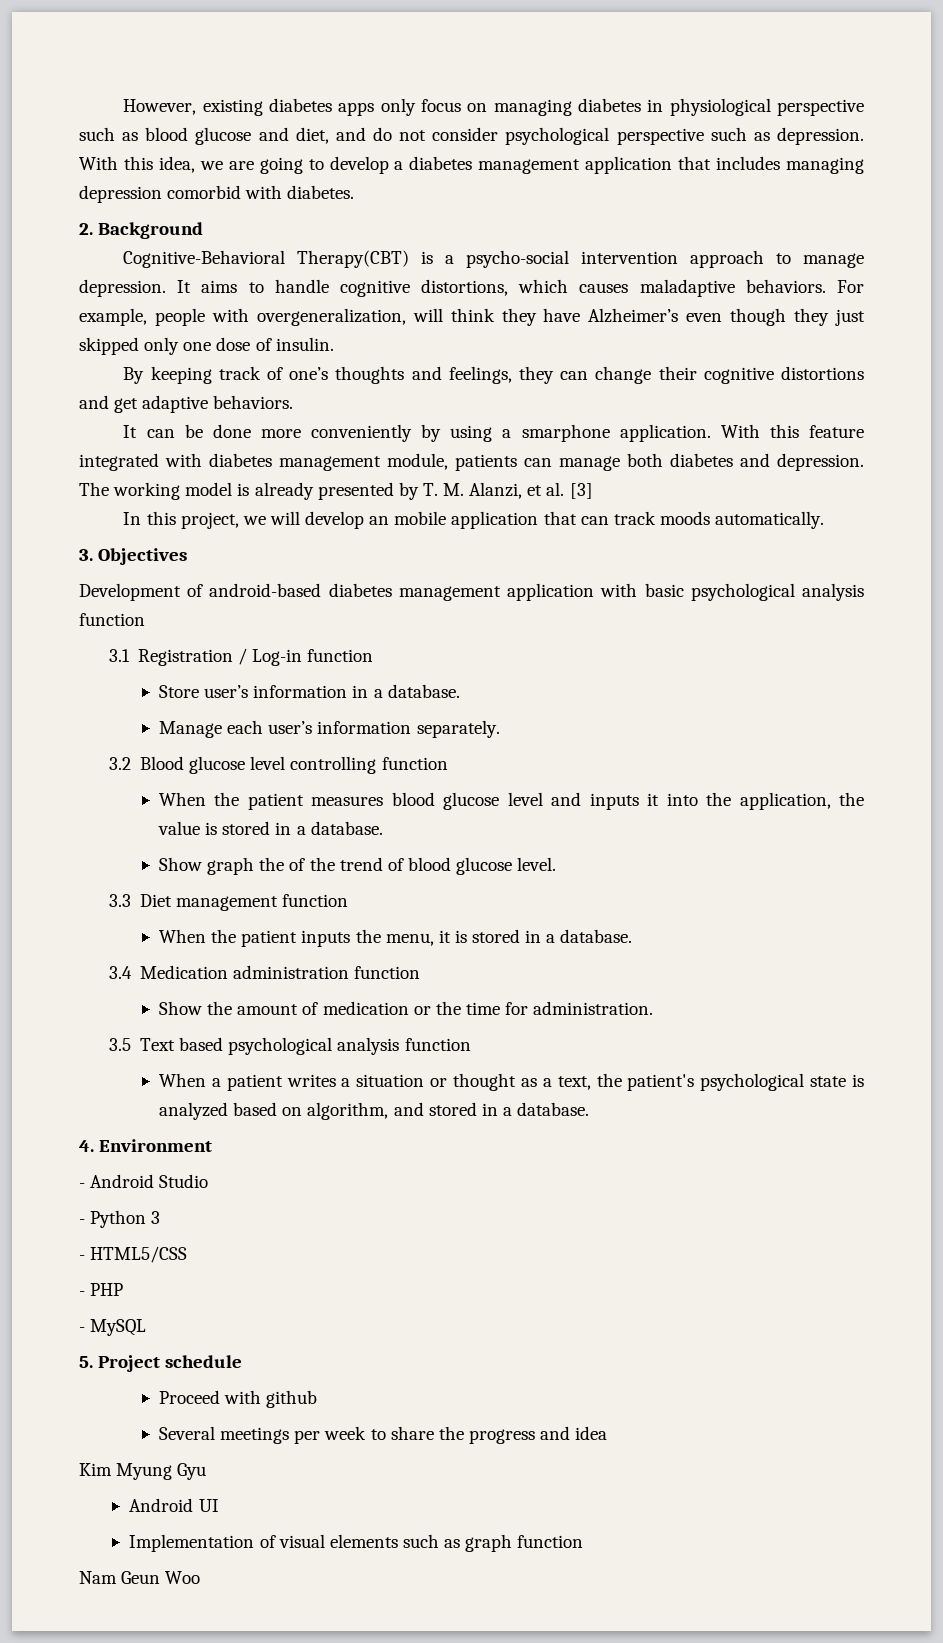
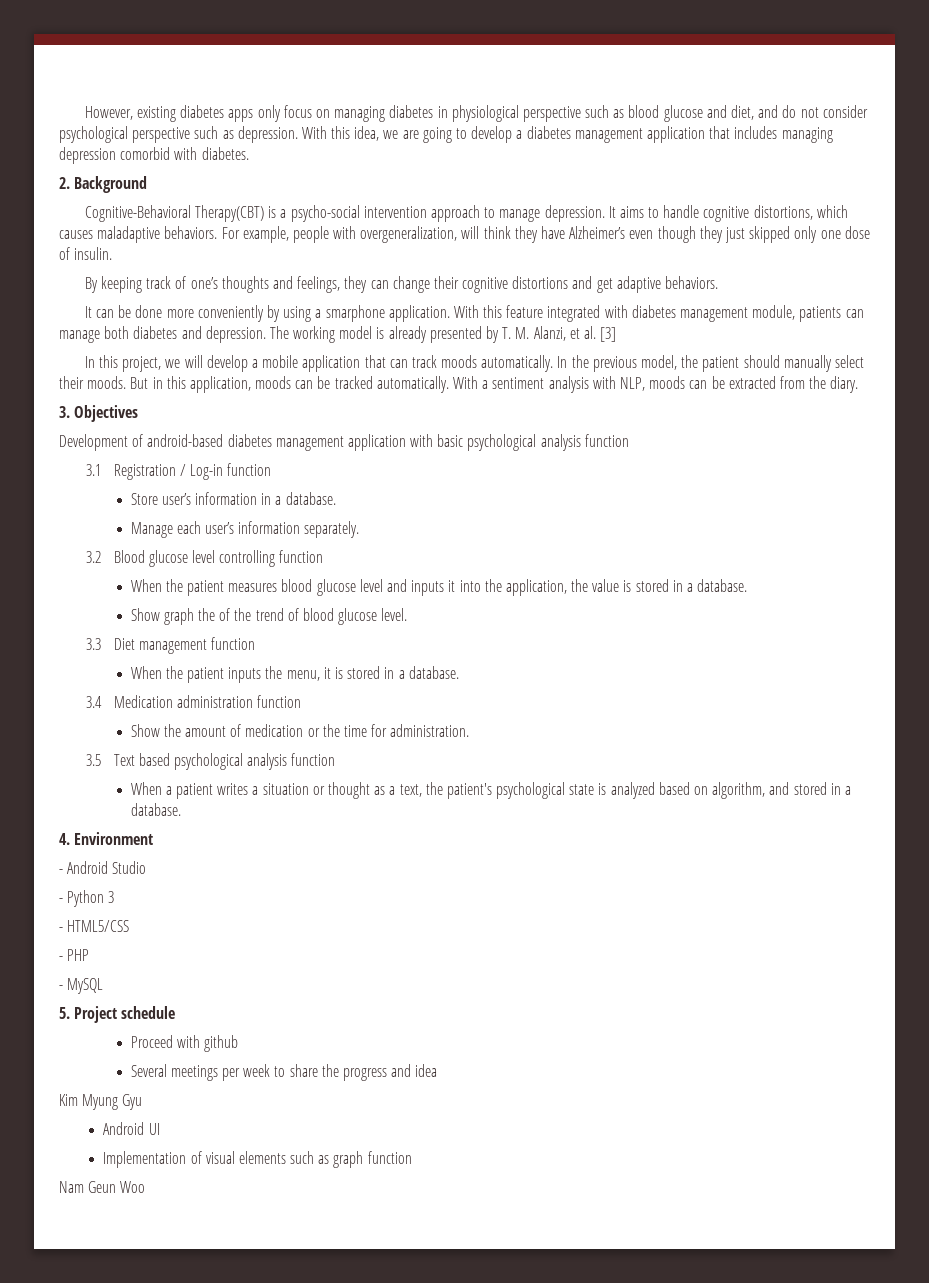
- In this project, we will develop an mobile application that can track moods automatically.
+ In this project, we will develop a mobile application that can track moods automatically. In the previous model, the patient should manually select their moods. But in this application, moods can be tracked automatically. With a sentiment analysis with NLP, moods can be extracted from the diary.

